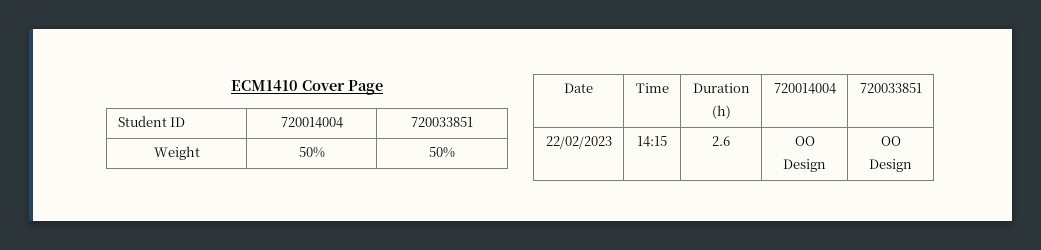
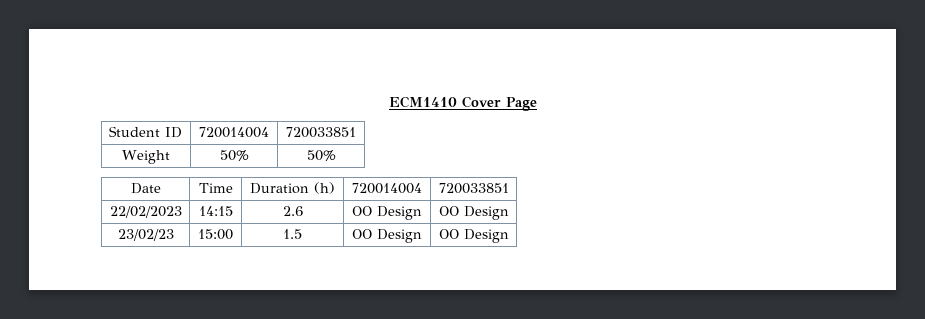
+ 23/02/23 | 15:00 | 1.5 | OO Design | OO Design

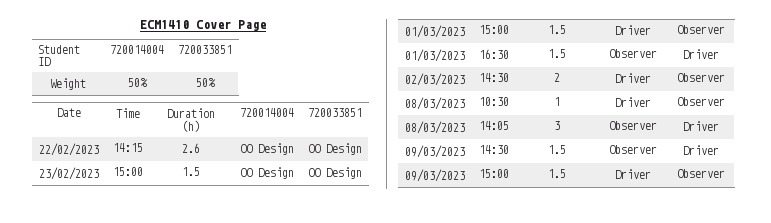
- 23/02/23 | 15:00 | 1.5 | OO Design | OO Design
+ 23/02/2023 | 15:00 | 1.5 | OO Design | OO Design
+ 01/03/2023 | 15:00 | 1.5 | Driver | Observer
+ 01/03/2023 | 16:30 | 1.5 | Observer | Driver
+ 02/03/2023 | 14:30 | 2 | Driver | Observer
+ 08/03/2023 | 10:30 | 1 | Driver | Observer
+ 08/03/2023 | 14:05 | 3 | Observer | Driver
+ 09/03/2023 | 14:30 | 1.5 | Observer | Driver
+ 09/03/2023 | 15:00 | 1.5 | Driver | Observer

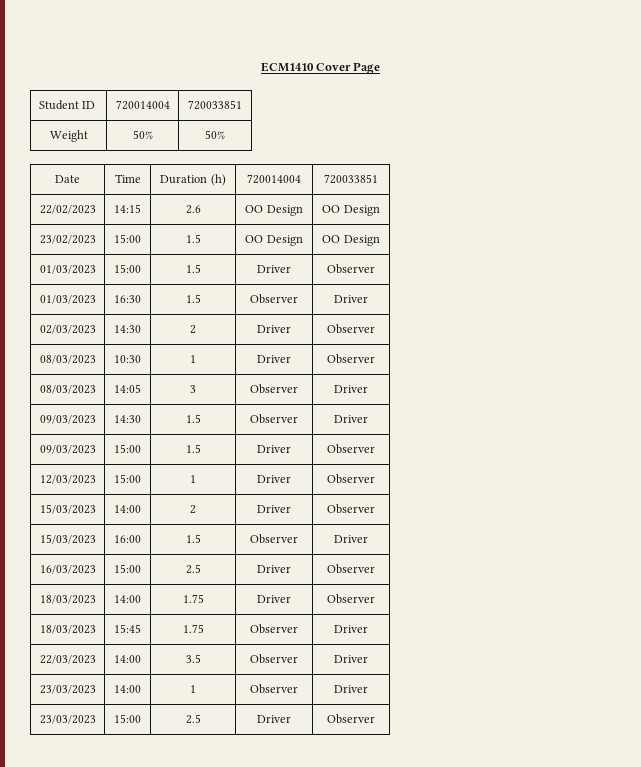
+ 12/03/2023 | 15:00 | 1 | Driver | Observer
+ 15/03/2023 | 14:00 | 2 | Driver | Observer
+ 15/03/2023 | 16:00 | 1.5 | Observer | Driver
+ 16/03/2023 | 15:00 | 2.5 | Driver | Observer
+ 18/03/2023 | 14:00 | 1.75 | Driver | Observer
+ 18/03/2023 | 15:45 | 1.75 | Observer | Driver
+ 22/03/2023 | 14:00 | 3.5 | Observer | Driver
+ 23/03/2023 | 14:00 | 1 | Observer | Driver
+ 23/03/2023 | 15:00 | 2.5 | Driver | Observer

